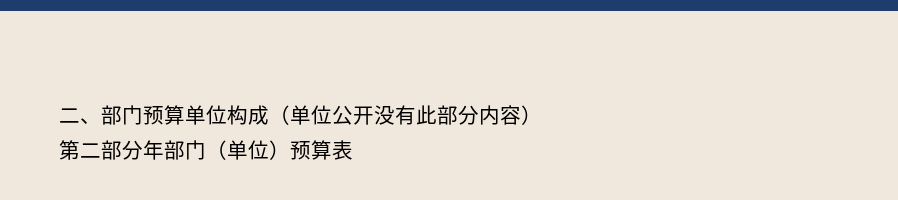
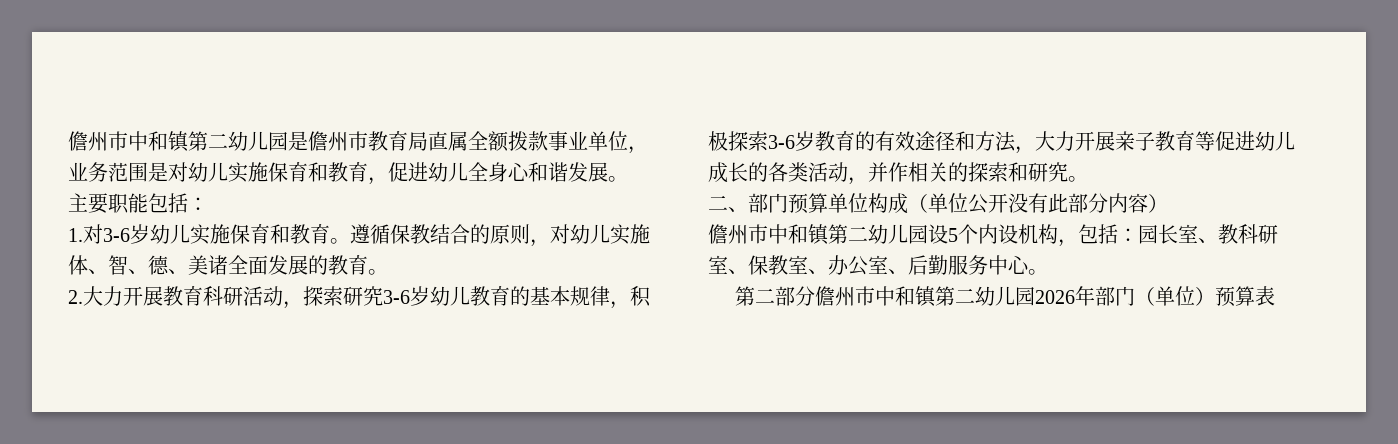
+ 儋州市中和镇第二幼儿园是儋州市教育局直属全额拨款事业单位，业务范围是对幼儿实施保育和教育，促进幼儿全身心和谐发展。
+ 主要职能包括：
+ 1.对3-6岁幼儿实施保育和教育。遵循保教结合的原则，对幼儿实施体、智、德、美诸全面发展的教育。
+ 2.大力开展教育科研活动，探索研究3-6岁幼儿教育的基本规律，积极探索3-6岁教育的有效途径和方法，大力开展亲子教育等促进幼儿成长的各类活动，并作相关的探索和研究。
- 第二部分年部门（单位）预算表
+ 儋州市中和镇第二幼儿园设5个内设机构，包括：园长室、教科研室、保教室、办公室、后勤服务中心。
+ 第二部分儋州市中和镇第二幼儿园2026年部门（单位）预算表

